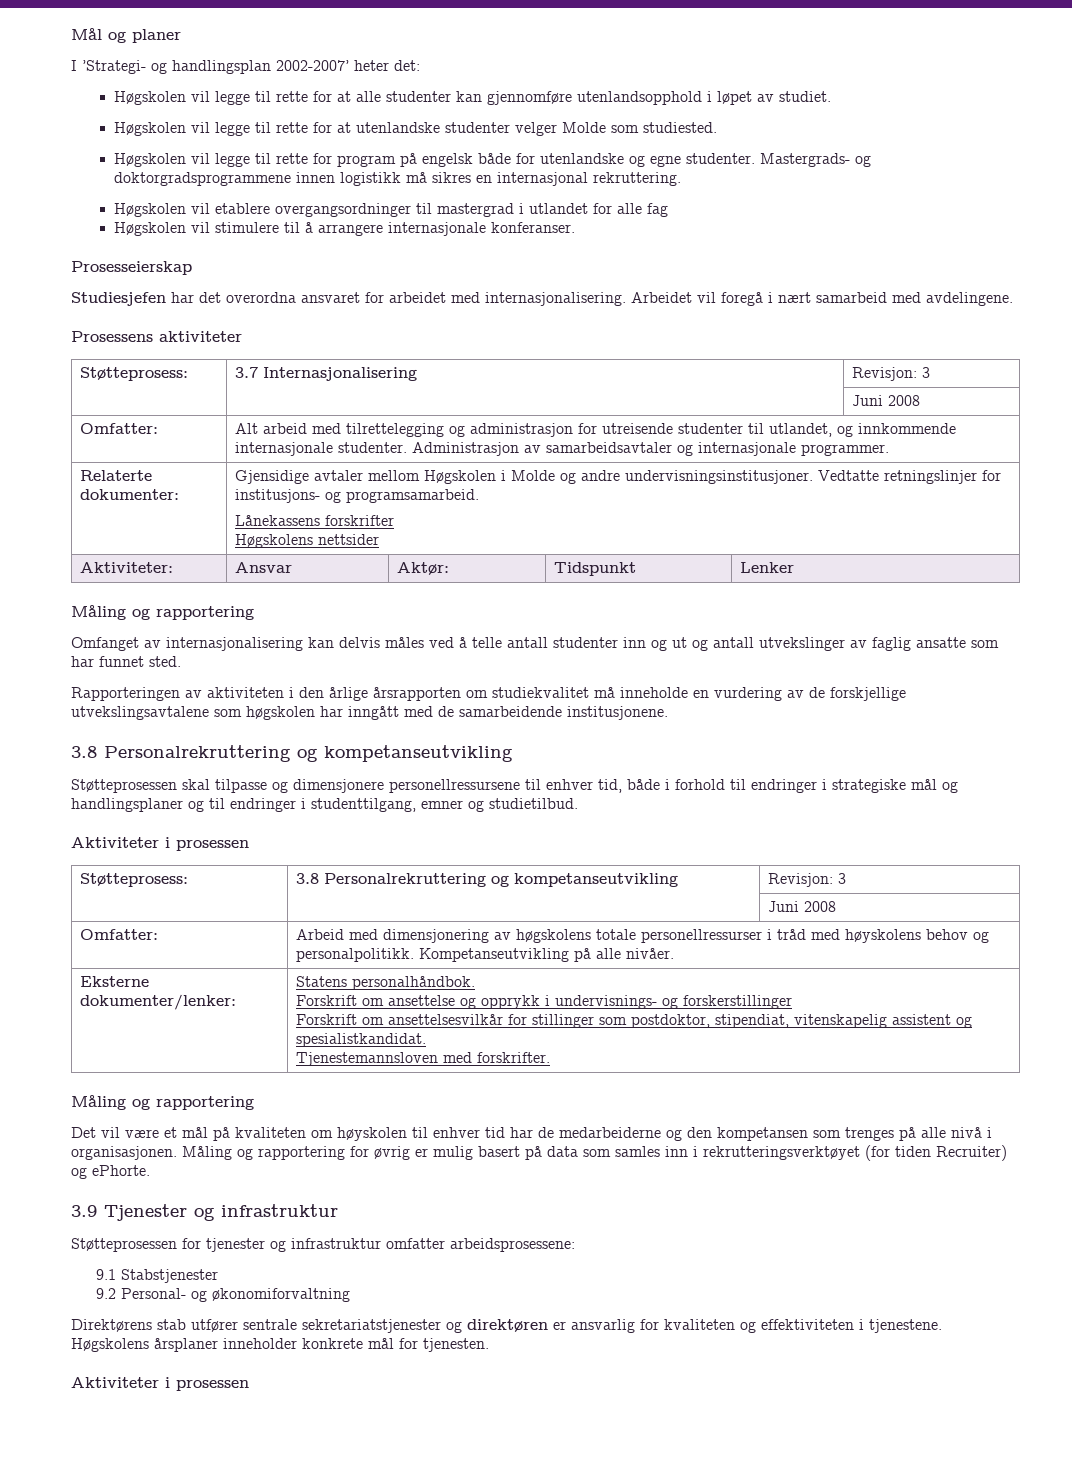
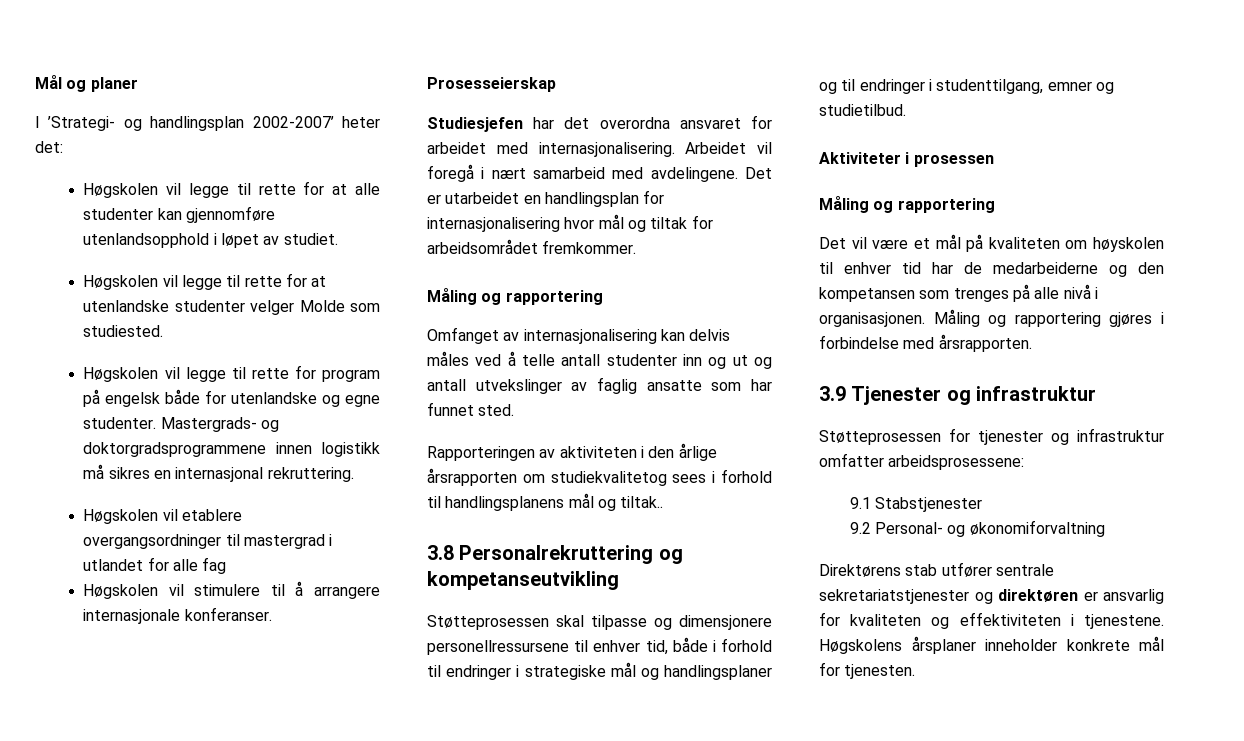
- Arbeidet vil foregå i nært samarbeid med avdelingene.
- Prosessens aktiviteter
- Støtteprosess: | 3.7 Internasjonalisering | Revisjon: 3
- | | Juni 2008
- Omfatter: | Alt arbeid med tilrettelegging og administrasjon for utreisende studenter til utlandet, og innkommende internasjonale studenter. Administrasjon av samarbeidsavtaler og internasjonale programmer.
- Relaterte dokumenter: | Gjensidige avtaler mellom Høgskolen i Molde og andre undervisningsinstitusjoner. Vedtatte retningslinjer for institusjons- og programsamarbeid.
- Lånekassens forskrifter
- Høgskolens nettsider
- Aktiviteter: | Ansvar | Aktør: | Tidspunkt | Lenker
+ Arbeidet vil foregå i nært samarbeid med avdelingene. Det er utarbeidet en handlingsplan for internasjonalisering hvor mål og tiltak for arbeidsområdet fremkommer.
- Rapporteringen av aktiviteten i den årlige årsrapporten om studiekvalitet må inneholde en vurdering av de forskjellige utvekslingsavtalene som høgskolen har inngått med de samarbeidende institusjonene.
+ Rapporteringen av aktiviteten i den årlige årsrapporten om studiekvalitetog sees i forhold til handlingsplanens mål og tiltak..
- Støtteprosess: | 3.8 Personalrekruttering og kompetanseutvikling | Revisjon: 3
- | | Juni 2008
- Omfatter: | Arbeid med dimensjonering av høgskolens totale personellressurser i tråd med høyskolens behov og personalpolitikk. Kompetanseutvikling på alle nivåer.
- Eksterne dokumenter/lenker: | Statens personalhåndbok.
- Forskrift om ansettelse og opprykk i undervisnings- og forskerstillinger
- Forskrift om ansettelsesvilkår for stillinger som postdoktor, stipendiat, vitenskapelig assistent og spesialistkandidat.
- Tjenestemannsloven med forskrifter.
- Måling og rapportering for øvrig er mulig basert på data som samles inn i rekrutteringsverktøyet (for tiden Recruiter) og ePhorte.
+ Måling og rapportering gjøres i forbindelse med årsrapporten.
  Høgskolens årsplaner inneholder konkrete mål for tjenesten.
- Aktiviteter i prosessen

